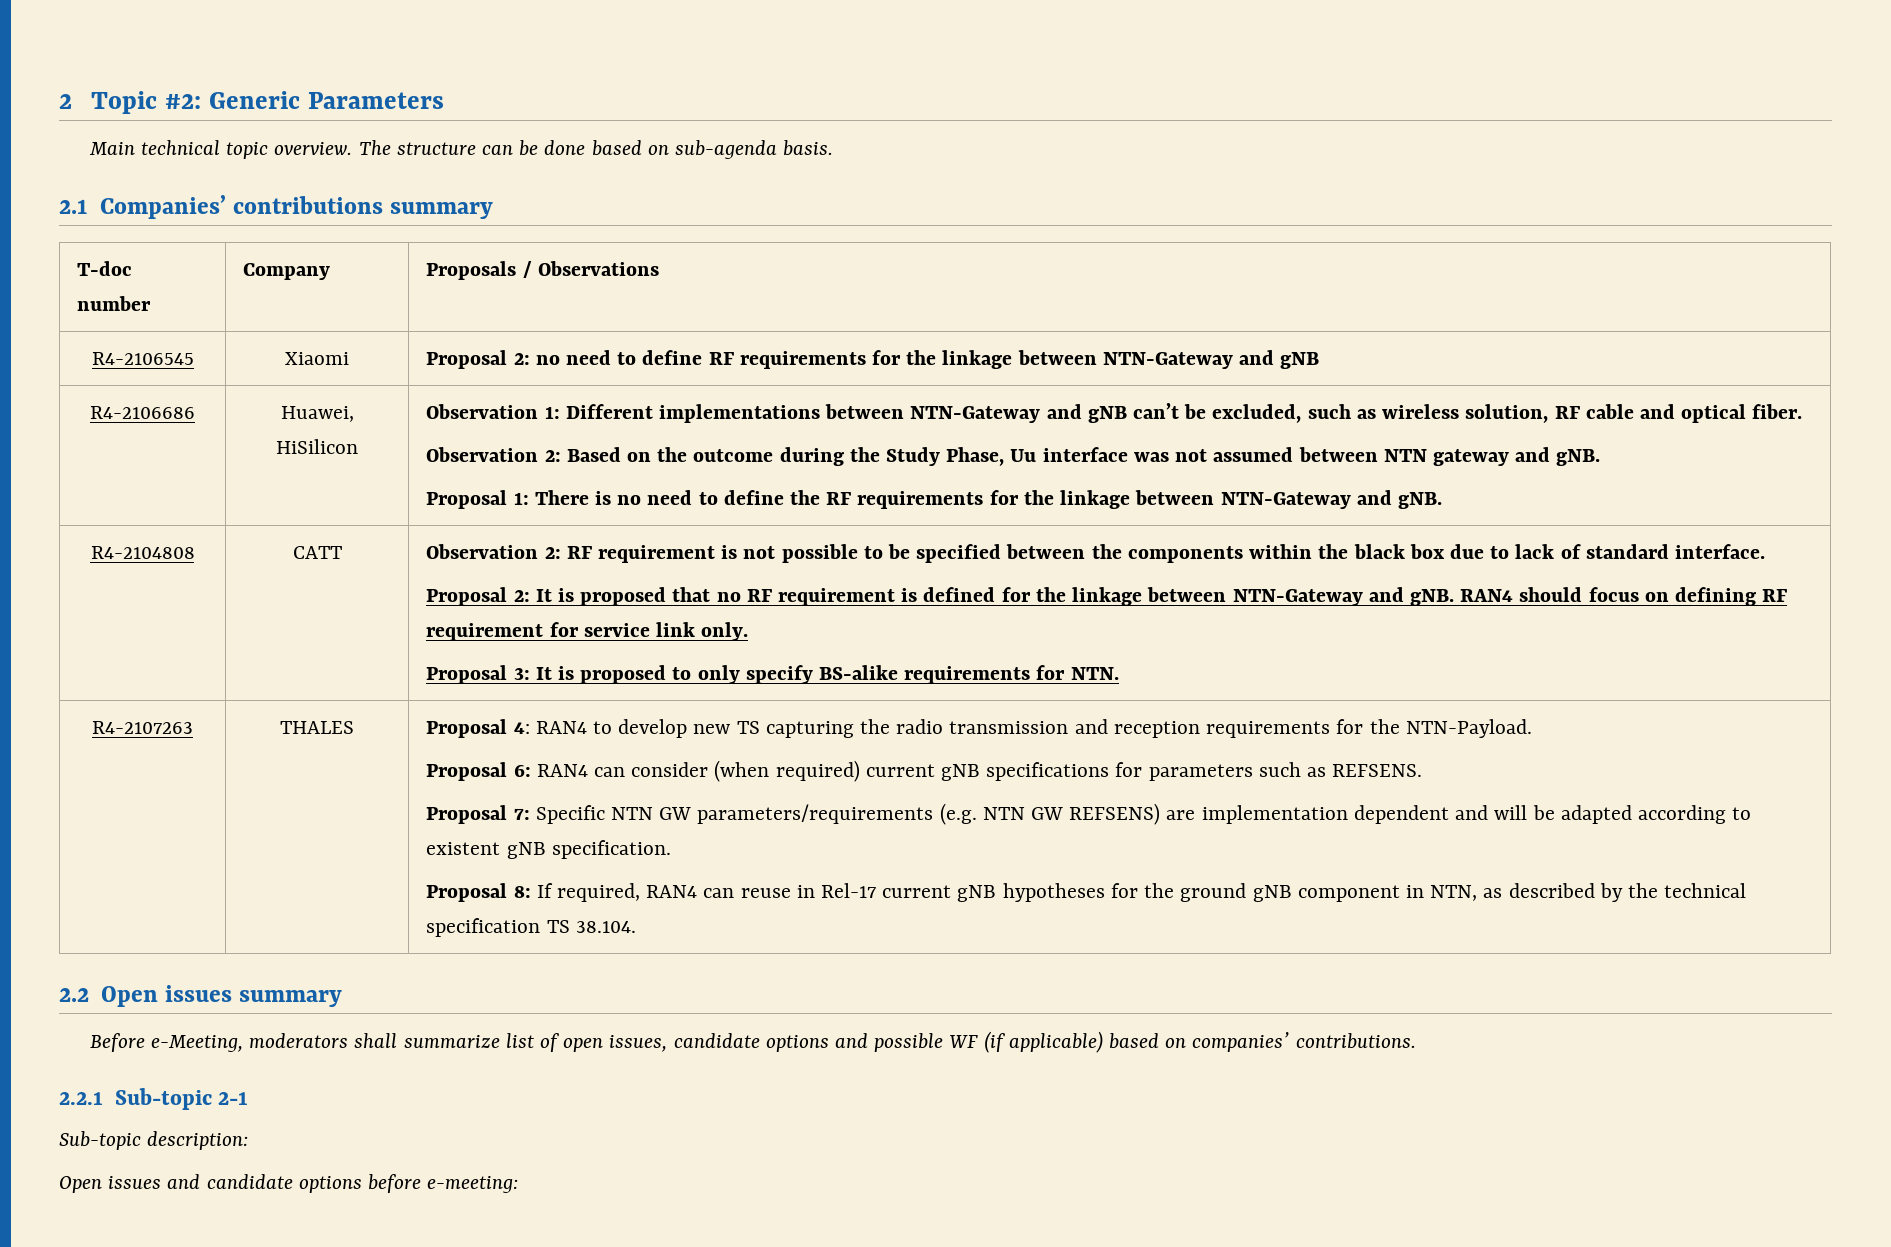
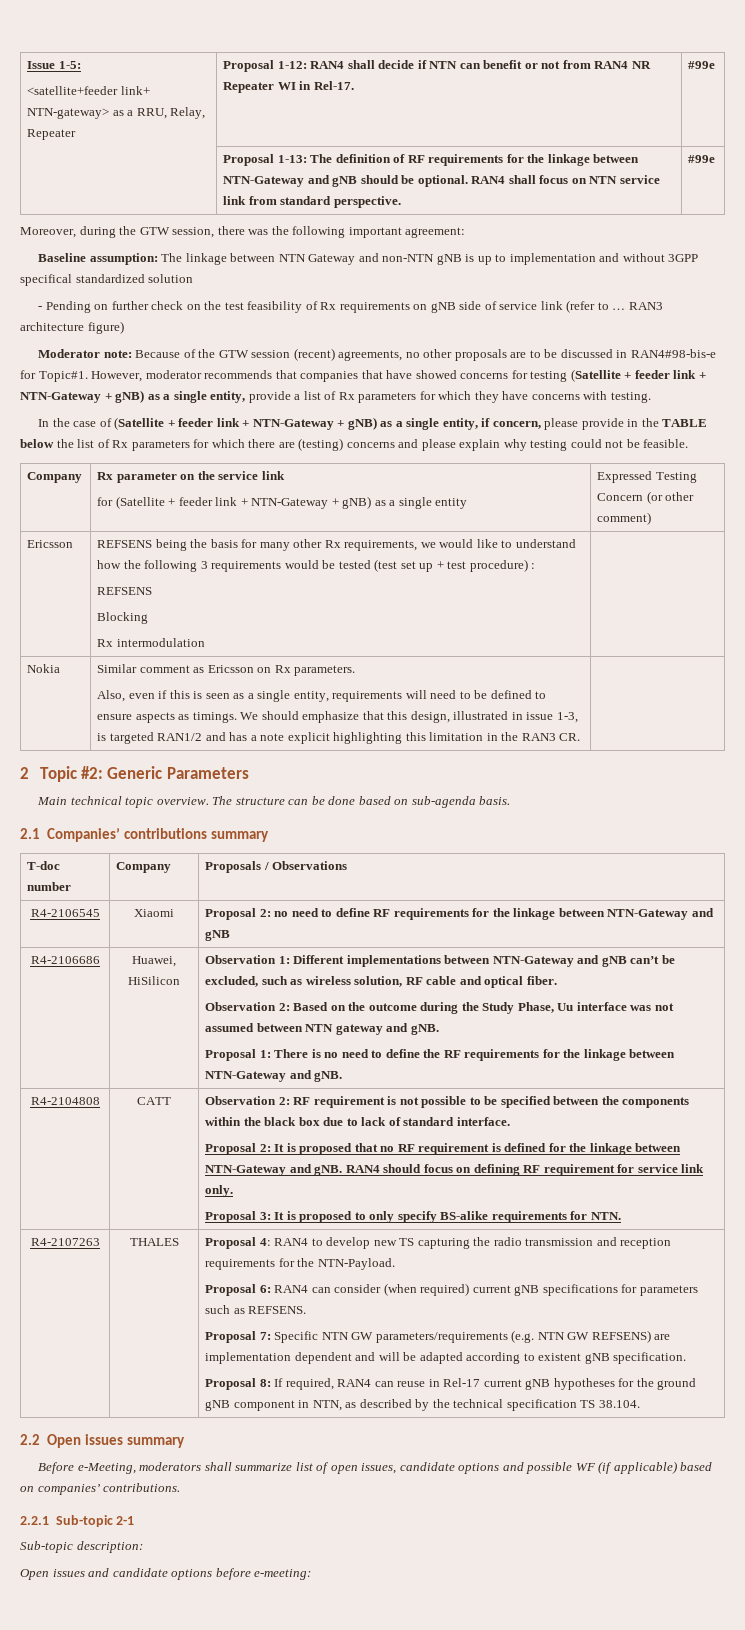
+ Issue 1-5:
+ <satellite+feeder link+ NTN-gateway> as a RRU, Relay, Repeater | Proposal 1-12: RAN4 shall decide if NTN can benefit or not from RAN4 NR Repeater WI in Rel-17. | #99e
+ | Proposal 1-13: The definition of RF requirements for the linkage between NTN-Gateway and gNB should be optional. RAN4 shall focus on NTN service link from standard perspective. | #99e
+ Moreover, during the GTW session, there was the following important agreement:
+ Baseline assumption: The linkage between NTN Gateway and non-NTN gNB is up to implementation and without 3GPP specifical standardized solution
+ - Pending on further check on the test feasibility of Rx requirements on gNB side of service link (refer to … RAN3 architecture figure)
+ Moderator note: Because of the GTW session (recent) agreements, no other proposals are to be discussed in RAN4#98-bis-e for Topic#1. However, moderator recommends that companies that have showed concerns for testing (Satellite + feeder link + NTN-Gateway + gNB) as a single entity, provide a list of Rx parameters for which they have concerns with testing.
+ In the case of (Satellite + feeder link + NTN-Gateway + gNB) as a single entity, if concern, please provide in the TABLE below the list of Rx parameters for which there are (testing) concerns and please explain why testing could not be feasible.
+ Company | Rx parameter on the service link
+ for (Satellite + feeder link + NTN-Gateway + gNB) as a single entity | Expressed Testing Concern (or other comment)
+ Ericsson | REFSENS being the basis for many other Rx requirements, we would like to understand how the following 3 requirements would be tested (test set up + test procedure) :
+ REFSENS
+ Blocking
+ Rx intermodulation |
+ Nokia | Similar comment as Ericsson on Rx parameters.
+ Also, even if this is seen as a single entity, requirements will need to be defined to ensure aspects as timings. We should emphasize that this design, illustrated in issue 1-3, is targeted RAN1/2 and has a note explicit highlighting this limitation in the RAN3 CR.

